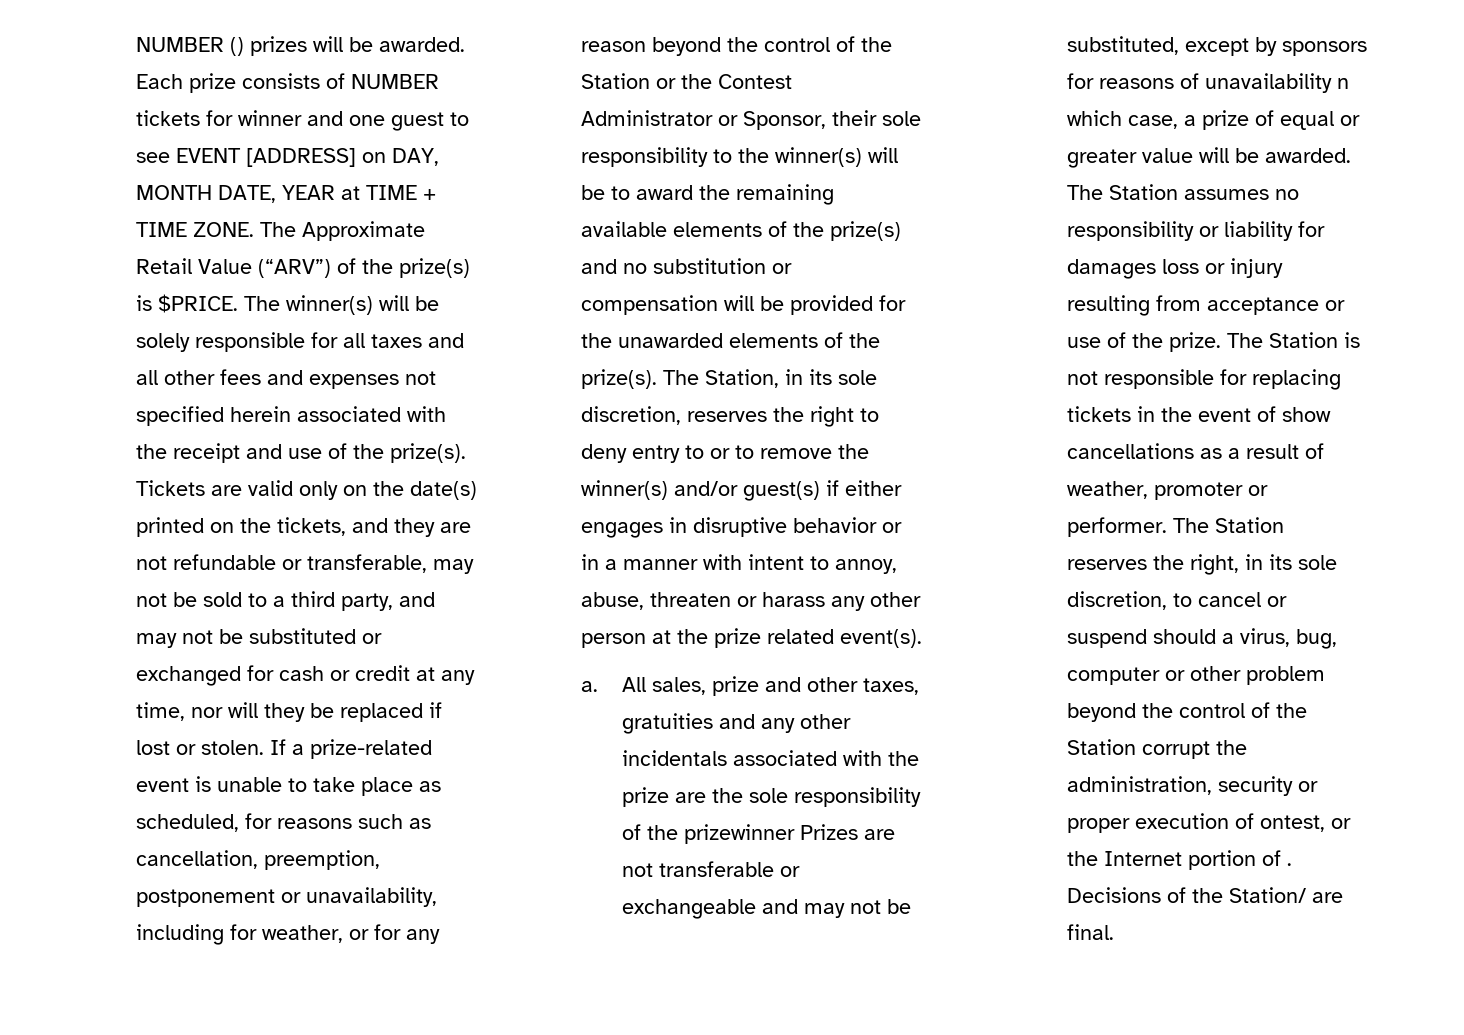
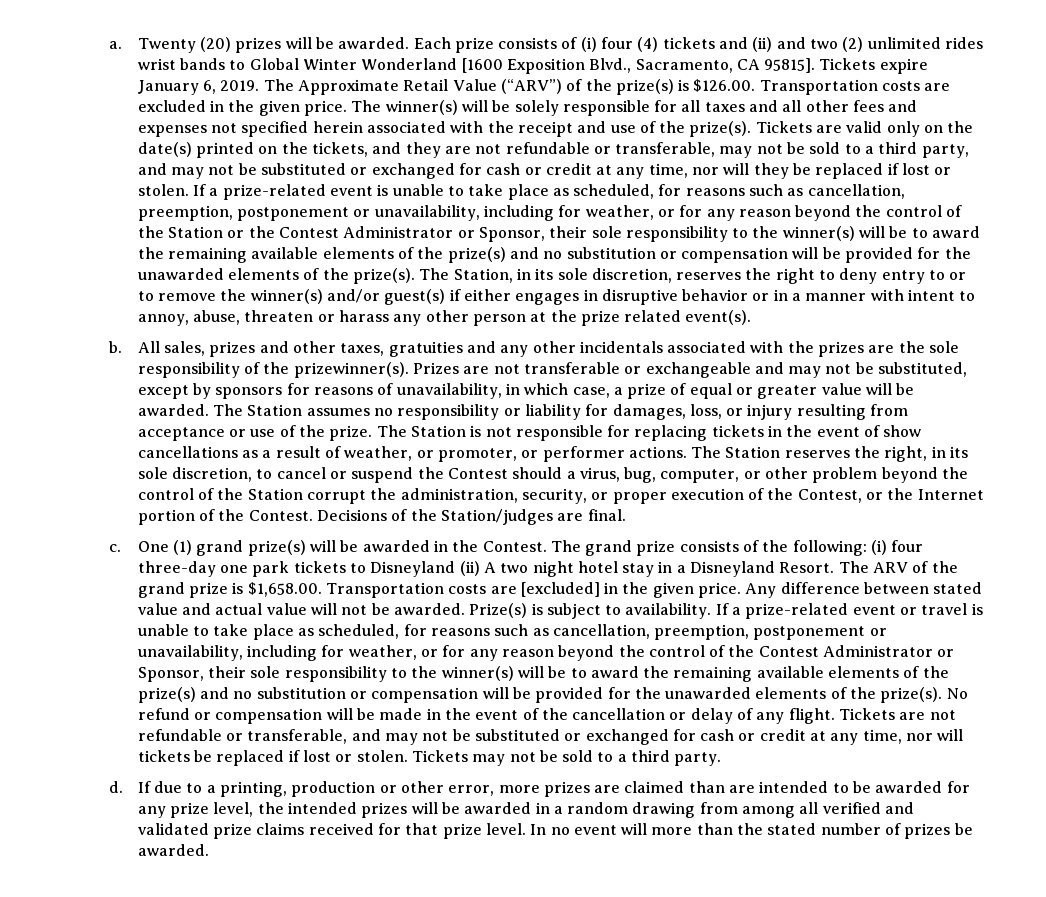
- NUMBER () prizes will be awarded.
+ a. Twenty (20) prizes will be awarded.
- Each prize consists of NUMBER tickets for winner and one guest to see EVENT [ADDRESS] on DAY, MONTH DATE, YEAR at TIME + TIME ZONE.
+ Each prize consists of (i) four (4) tickets and (ii) and two (2) unlimited rides wrist bands to Global Winter Wonderland [1600 Exposition Blvd., Sacramento, CA 95815]. Tickets expire January 6, 2019.
- The Approximate Retail Value (“ARV”) of the prize(s) is $PRICE.
+ The Approximate Retail Value (“ARV”) of the prize(s) is $126.00. Transportation costs are excluded in the given price.
- a.
+ b.
- All sales, prize and other taxes, gratuities and any other incidentals associated with the prize are the sole responsibility of the prizewinner Prizes are not transferable or exchangeable and may not be substituted, except by sponsors for reasons of unavailability n which case, a prize of equal or greater value will be awarded.
+ All sales, prizes and other taxes, gratuities and any other incidentals associated with the prizes are the sole responsibility of the prizewinner(s). Prizes are not transferable or exchangeable and may not be substituted, except by sponsors for reasons of unavailability, in which case, a prize of equal or greater value will be awarded.
- The Station assumes no responsibility or liability for damages loss or injury resulting from acceptance or use of the prize.
+ The Station assumes no responsibility or liability for damages, loss, or injury resulting from acceptance or use of the prize.
- The Station is not responsible for replacing tickets in the event of show cancellations as a result of weather, promoter or performer.
+ The Station is not responsible for replacing tickets in the event of show cancellations as a result of weather, or promoter, or performer actions.
- The Station reserves the right, in its sole discretion, to cancel or suspend should a virus, bug, computer or other problem beyond the control of the Station corrupt the administration, security or proper execution of ontest, or the Internet portion of .
+ The Station reserves the right, in its sole discretion, to cancel or suspend the Contest should a virus, bug, computer, or other problem beyond the control of the Station corrupt the administration, security, or proper execution of the Contest, or the Internet portion of the Contest.
- Decisions of the Station/ are final.
+ Decisions of the Station/judges are final.
+ c. One (1) grand prize(s) will be awarded in the Contest. The grand prize consists of the following: (i) four three-day one park tickets to Disneyland (ii) A two night hotel stay in a Disneyland Resort. The ARV of the grand prize is $1,658.00. Transportation costs are [excluded] in the given price. Any difference between stated value and actual value will not be awarded. Prize(s) is subject to availability. If a prize-related event or travel is unable to take place as scheduled, for reasons such as cancellation, preemption, postponement or unavailability, including for weather, or for any reason beyond the control of the Contest Administrator or Sponsor, their sole responsibility to the winner(s) will be to award the remaining available elements of the prize(s) and no substitution or compensation will be provided for the unawarded elements of the prize(s). No refund or compensation will be made in the event of the cancellation or delay of any flight. Tickets are not refundable or transferable, and may not be substituted or exchanged for cash or credit at any time, nor will tickets be replaced if lost or stolen. Tickets may not be sold to a third party.
+ d. If due to a printing, production or other error, more prizes are claimed than are intended to be awarded for any prize level, the intended prizes will be awarded in a random drawing from among all verified and validated prize claims received for that prize level. In no event will more than the stated number of prizes be awarded.

